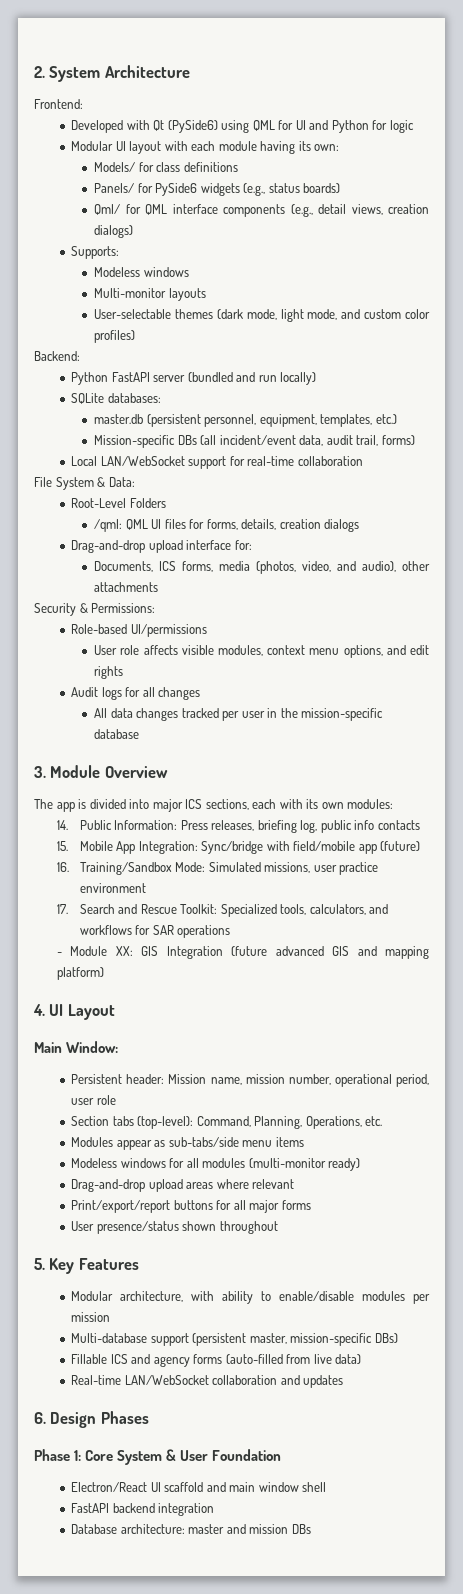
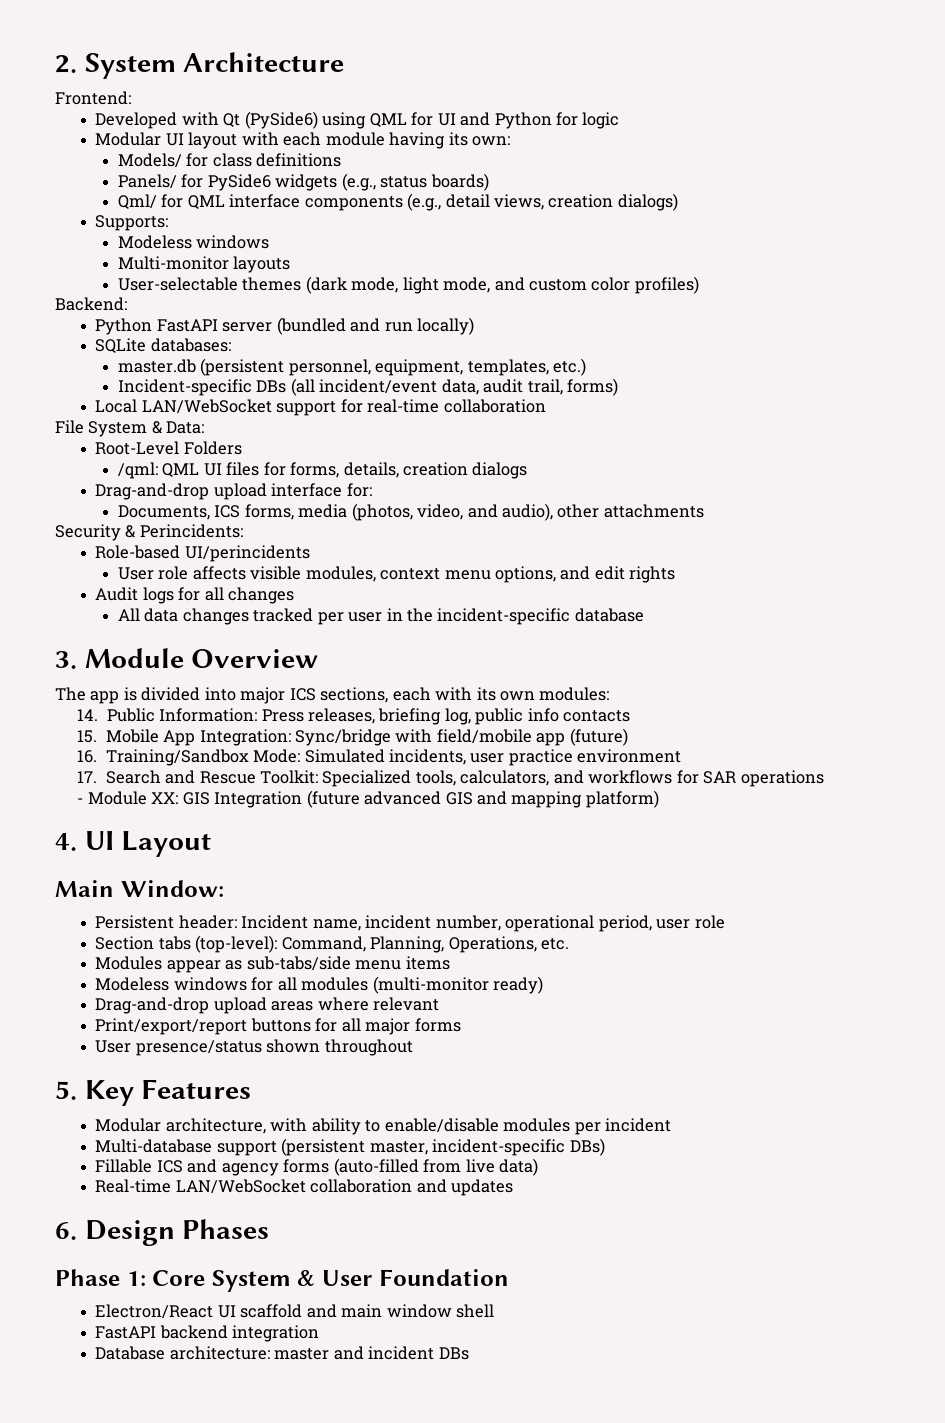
- Mission-specific DBs (all incident/event data, audit trail, forms)
+ Incident-specific DBs (all incident/event data, audit trail, forms)
- Security & Permissions:
+ Security & Perincidents:
- Role-based UI/permissions
+ Role-based UI/perincidents
- All data changes tracked per user in the mission-specific database
+ All data changes tracked per user in the incident-specific database
- 16. Training/Sandbox Mode: Simulated missions, user practice environment
+ 16. Training/Sandbox Mode: Simulated incidents, user practice environment
- Persistent header: Mission name, mission number, operational period, user role
+ Persistent header: Incident name, incident number, operational period, user role
- Modular architecture, with ability to enable/disable modules per mission
+ Modular architecture, with ability to enable/disable modules per incident
- Multi-database support (persistent master, mission-specific DBs)
+ Multi-database support (persistent master, incident-specific DBs)
- Database architecture: master and mission DBs
+ Database architecture: master and incident DBs

